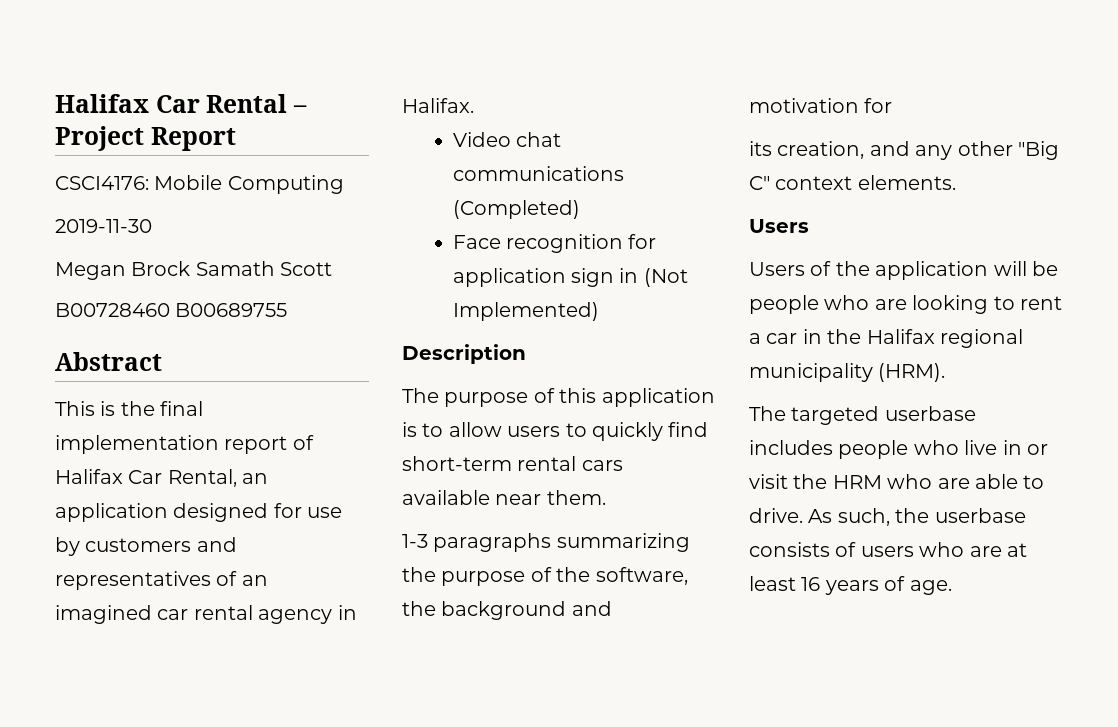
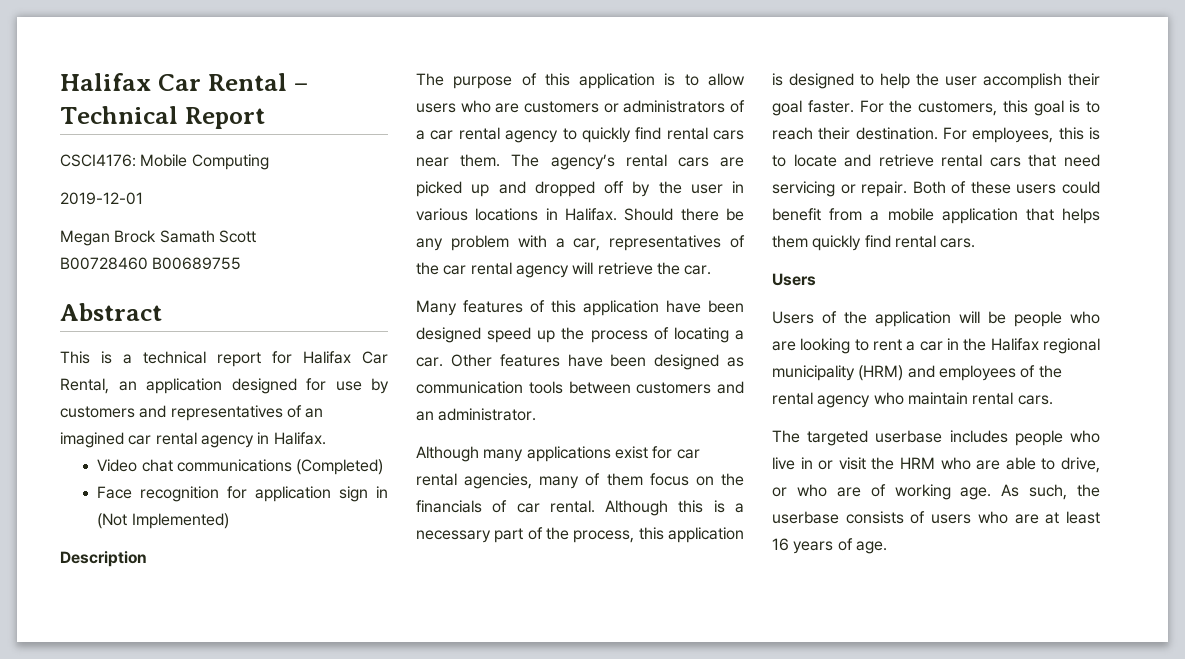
- Halifax Car Rental – Project Report
+ Halifax Car Rental – Technical Report
- 2019-11-30
+ 2019-12-01
- This is the final implementation report of Halifax Car Rental, an application designed for use by customers and representatives of an imagined car rental agency in Halifax.
+ This is a technical report for Halifax Car Rental, an application designed for use by customers and representatives of an imagined car rental agency in Halifax.
- The purpose of this application is to allow users to quickly find short-term rental cars available near them.
- 1-3 paragraphs summarizing the purpose of the software, the background and motivation for
- its creation, and any other "Big C" context elements.
+ The purpose of this application is to allow users who are customers or administrators of a car rental agency to quickly find rental cars near them. The agency’s rental cars are picked up and dropped off by the user in various locations in Halifax. Should there be any problem with a car, representatives of the car rental agency will retrieve the car.
+ Many features of this application have been designed speed up the process of locating a car. Other features have been designed as communication tools between customers and an administrator.
+ Although many applications exist for car rental agencies, many of them focus on the financials of car rental. Although this is a necessary part of the process, this application is designed to help the user accomplish their goal faster. For the customers, this goal is to reach their destination. For employees, this is to locate and retrieve rental cars that need servicing or repair. Both of these users could benefit from a mobile application that helps them quickly find rental cars.
- Users of the application will be people who are looking to rent a car in the Halifax regional municipality (HRM).
+ Users of the application will be people who are looking to rent a car in the Halifax regional municipality (HRM) and employees of the rental agency who maintain rental cars.
- The targeted userbase includes people who live in or visit the HRM who are able to drive.
+ The targeted userbase includes people who live in or visit the HRM who are able to drive, or who are of working age.

